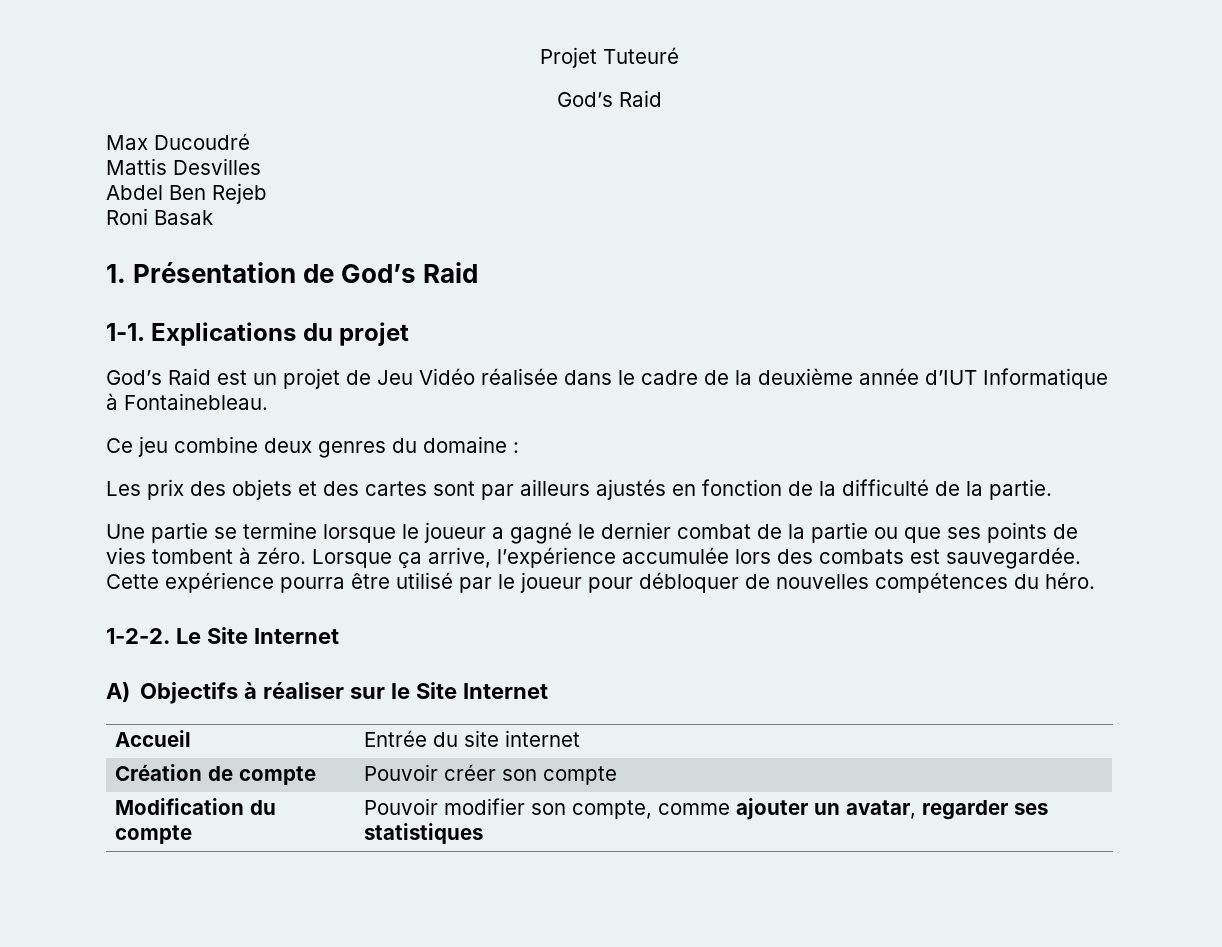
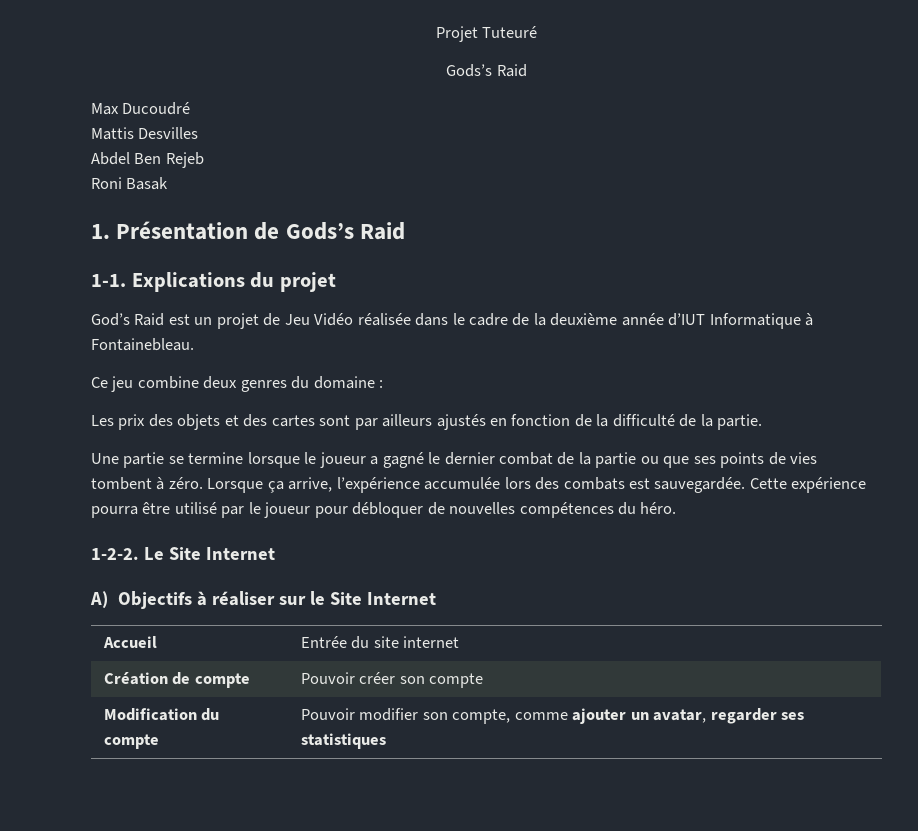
  Projet Tuteuré
- God’s Raid
+ Gods’s Raid
- 1. Présentation de God’s Raid
+ 1. Présentation de Gods’s Raid

